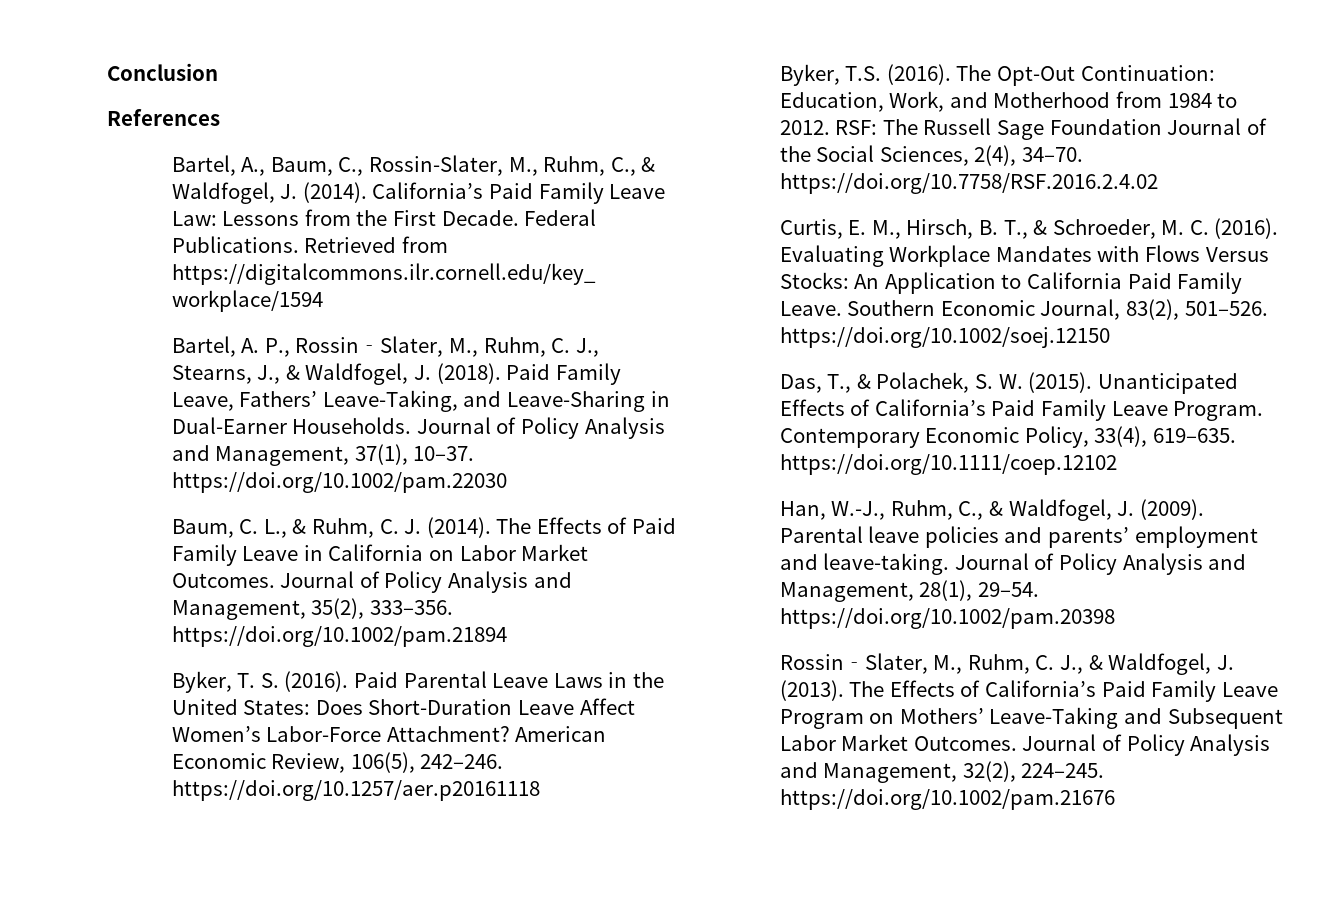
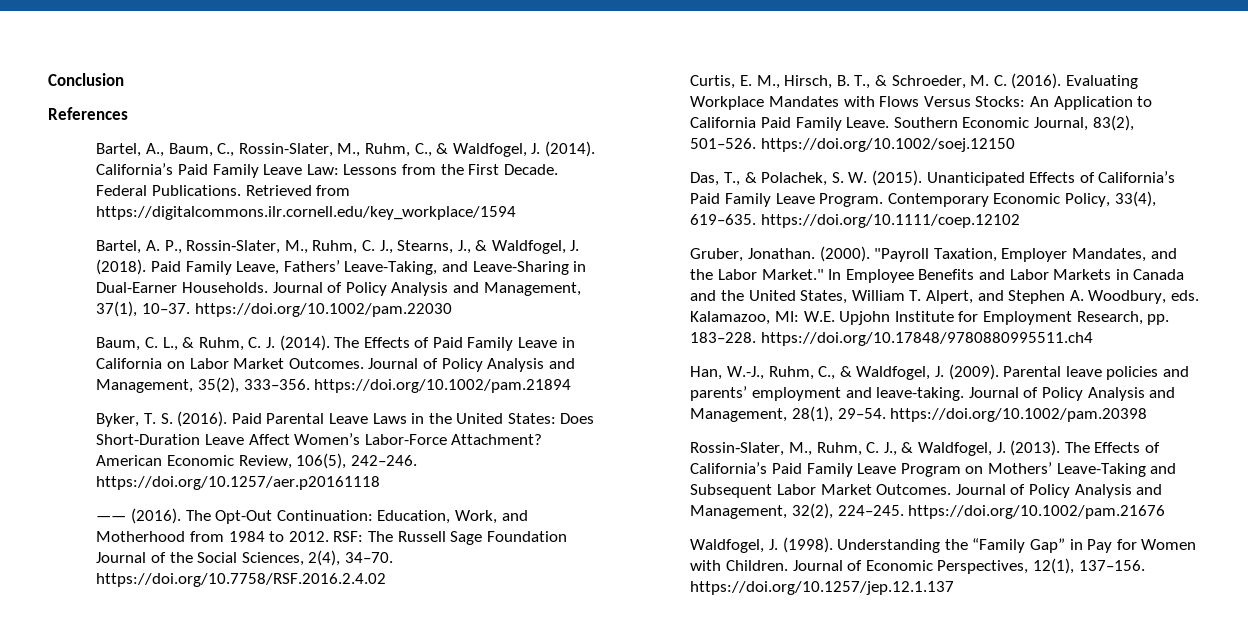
- Byker, T.S. (2016).
+ —— (2016).
+ Gruber, Jonathan. (2000). "Payroll Taxation, Employer Mandates, and the Labor Market." In Employee Benefits and Labor Markets in Canada and the United States, William T. Alpert, and Stephen A. Woodbury, eds. Kalamazoo, MI: W.E. Upjohn Institute for Employment Research, pp. 183–228. https://doi.org/10.17848/9780880995511.ch4
+ Waldfogel, J. (1998). Understanding the “Family Gap” in Pay for Women with Children. Journal of Economic Perspectives, 12(1), 137–156. https://doi.org/10.1257/jep.12.1.137

